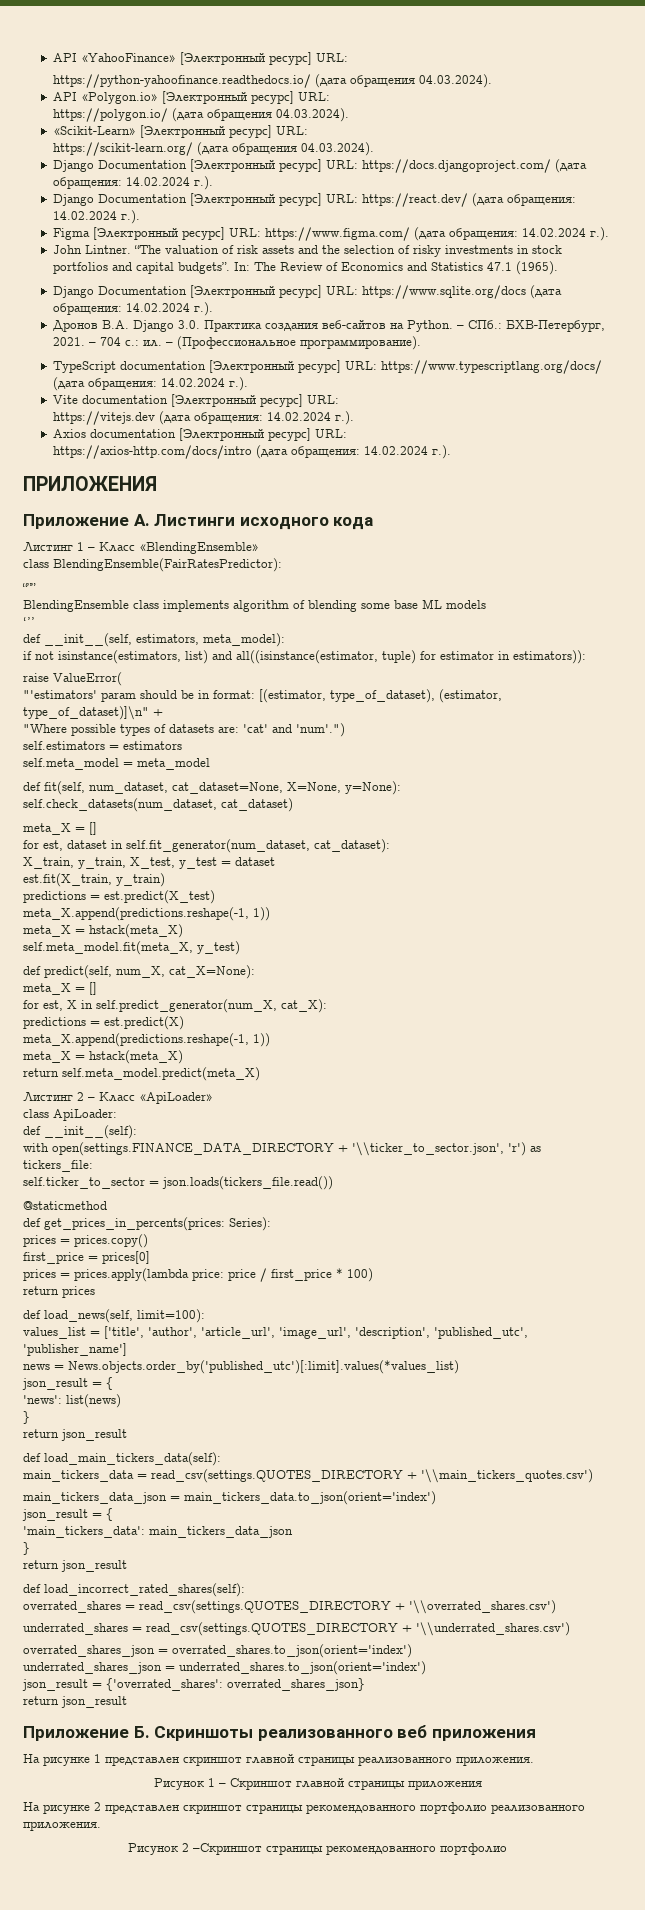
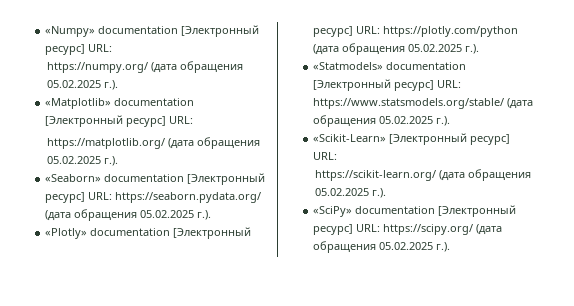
- API «YahooFinance» [Электронный ресурс] URL:
- https://python-yahoofinance.readthedocs.io/ (дата обращения 04.03.2024).
- API «Polygon.io» [Электронный ресурс] URL:
- https://polygon.io/ (дата обращения 04.03.2024).
+ «Numpy» documentation [Электронный ресурс] URL:
+ https://numpy.org/ (дата обращения 05.02.2025 г.).
+ «Matplotlib» documentation [Электронный ресурс] URL:
+ https://matplotlib.org/ (дата обращения 05.02.2025 г.).
+ «Seaborn» documentation [Электронный ресурс] URL: https://seaborn.pydata.org/ (дата обращения 05.02.2025 г.).
+ «Plotly» documentation [Электронный ресурс] URL: https://plotly.com/python (дата обращения 05.02.2025 г.).
+ «Statmodels» documentation [Электронный ресурс] URL: https://www.statsmodels.org/stable/ (дата обращения 05.02.2025 г.).
- https://scikit-learn.org/ (дата обращения 04.03.2024).
- Django Documentation [Электронный ресурс] URL: https://docs.djangoproject.com/ (дата обращения: 14.02.2024 г.).
- Django Documentation [Электронный ресурс] URL: https://react.dev/ (дата обращения: 14.02.2024 г.).
- Figma [Электронный ресурс] URL: https://www.figma.com/ (дата обращения: 14.02.2024 г.).
- John Lintner. “The valuation of risk assets and the selection of risky investments in stock portfolios and capital budgets”. In: The Review of Economics and Statistics 47.1 (1965).
- Django Documentation [Электронный ресурс] URL: https://www.sqlite.org/docs (дата обращения: 14.02.2024 г.).
- Дронов В.А. Django 3.0. Практика создания веб-сайтов на Python. – СПб.: БХВ-Петербург, 2021. – 704 с.: ил. – (Профессиональное программирование).
- TypeScript documentation [Электронный ресурс] URL: https://www.typescriptlang.org/docs/ (дата обращения: 14.02.2024 г.).
- Vite documentation [Электронный ресурс] URL:
- https://vitejs.dev (дата обращения: 14.02.2024 г.).
- Axios documentation [Электронный ресурс] URL:
- https://axios-http.com/docs/intro (дата обращения: 14.02.2024 г.).
- ПРИЛОЖЕНИЯ
- Приложение А. Листинги исходного кода
- Листинг 1 – Класс «BlendingEnsemble»
- class BlendingEnsemble(FairRatesPredictor):
- “””
- BlendingEnsemble class implements algorithm of blending some base ML models
- ‘’’
- def __init__(self, estimators, meta_model):
- if not isinstance(estimators, list) and all((isinstance(estimator, tuple) for estimator in estimators)):
- raise ValueError(
- "'estimators' param should be in format: [(estimator, type_of_dataset), (estimator, type_of_dataset)]\n" +
- "Where possible types of datasets are: 'cat' and 'num'.")
- self.estimators = estimators
- self.meta_model = meta_model
- def fit(self, num_dataset, cat_dataset=None, X=None, y=None):
- self.check_datasets(num_dataset, cat_dataset)
- meta_X = []
- for est, dataset in self.fit_generator(num_dataset, cat_dataset):
- X_train, y_train, X_test, y_test = dataset
- est.fit(X_train, y_train)
- predictions = est.predict(X_test)
- meta_X.append(predictions.reshape(-1, 1))
- meta_X = hstack(meta_X)
- self.meta_model.fit(meta_X, y_test)
- def predict(self, num_X, cat_X=None):
- meta_X = []
- for est, X in self.predict_generator(num_X, cat_X):
- predictions = est.predict(X)
- meta_X.append(predictions.reshape(-1, 1))
- meta_X = hstack(meta_X)
- return self.meta_model.predict(meta_X)
- Листинг 2 – Класс «ApiLoader»
- class ApiLoader:
- def __init__(self):
- with open(settings.FINANCE_DATA_DIRECTORY + '\\ticker_to_sector.json', 'r') as tickers_file:
- self.ticker_to_sector = json.loads(tickers_file.read())
- @staticmethod
- def get_prices_in_percents(prices: Series):
- prices = prices.copy()
- first_price = prices[0]
- prices = prices.apply(lambda price: price / first_price * 100)
- return prices
- def load_news(self, limit=100):
- values_list = ['title', 'author', 'article_url', 'image_url', 'description', 'published_utc', 'publisher_name']
- news = News.objects.order_by('published_utc')[:limit].values(*values_list)
- json_result = {
- 'news': list(news)
- }
- return json_result
- def load_main_tickers_data(self):
- main_tickers_data = read_csv(settings.QUOTES_DIRECTORY + '\\main_tickers_quotes.csv')
- main_tickers_data_json = main_tickers_data.to_json(orient='index')
- json_result = {
- 'main_tickers_data': main_tickers_data_json
- }
- return json_result
- def load_incorrect_rated_shares(self):
- overrated_shares = read_csv(settings.QUOTES_DIRECTORY + '\\overrated_shares.csv')
- underrated_shares = read_csv(settings.QUOTES_DIRECTORY + '\\underrated_shares.csv')
- overrated_shares_json = overrated_shares.to_json(orient='index')
- underrated_shares_json = underrated_shares.to_json(orient='index')
- json_result = {'overrated_shares': overrated_shares_json}
- return json_result
- Приложение Б. Скриншоты реализованного веб приложения
- На рисунке 1 представлен скриншот главной страницы реализованного приложения.
- Рисунок 1 – Скриншот главной страницы приложения
- На рисунке 2 представлен скриншот страницы рекомендованного портфолио реализованного приложения.
- Рисунок 2 –Скриншот страницы рекомендованного портфолио
+ https://scikit-learn.org/ (дата обращения 05.02.2025 г.).
+ «SciPy» documentation [Электронный ресурс] URL: https://scipy.org/ (дата обращения 05.02.2025 г.).

